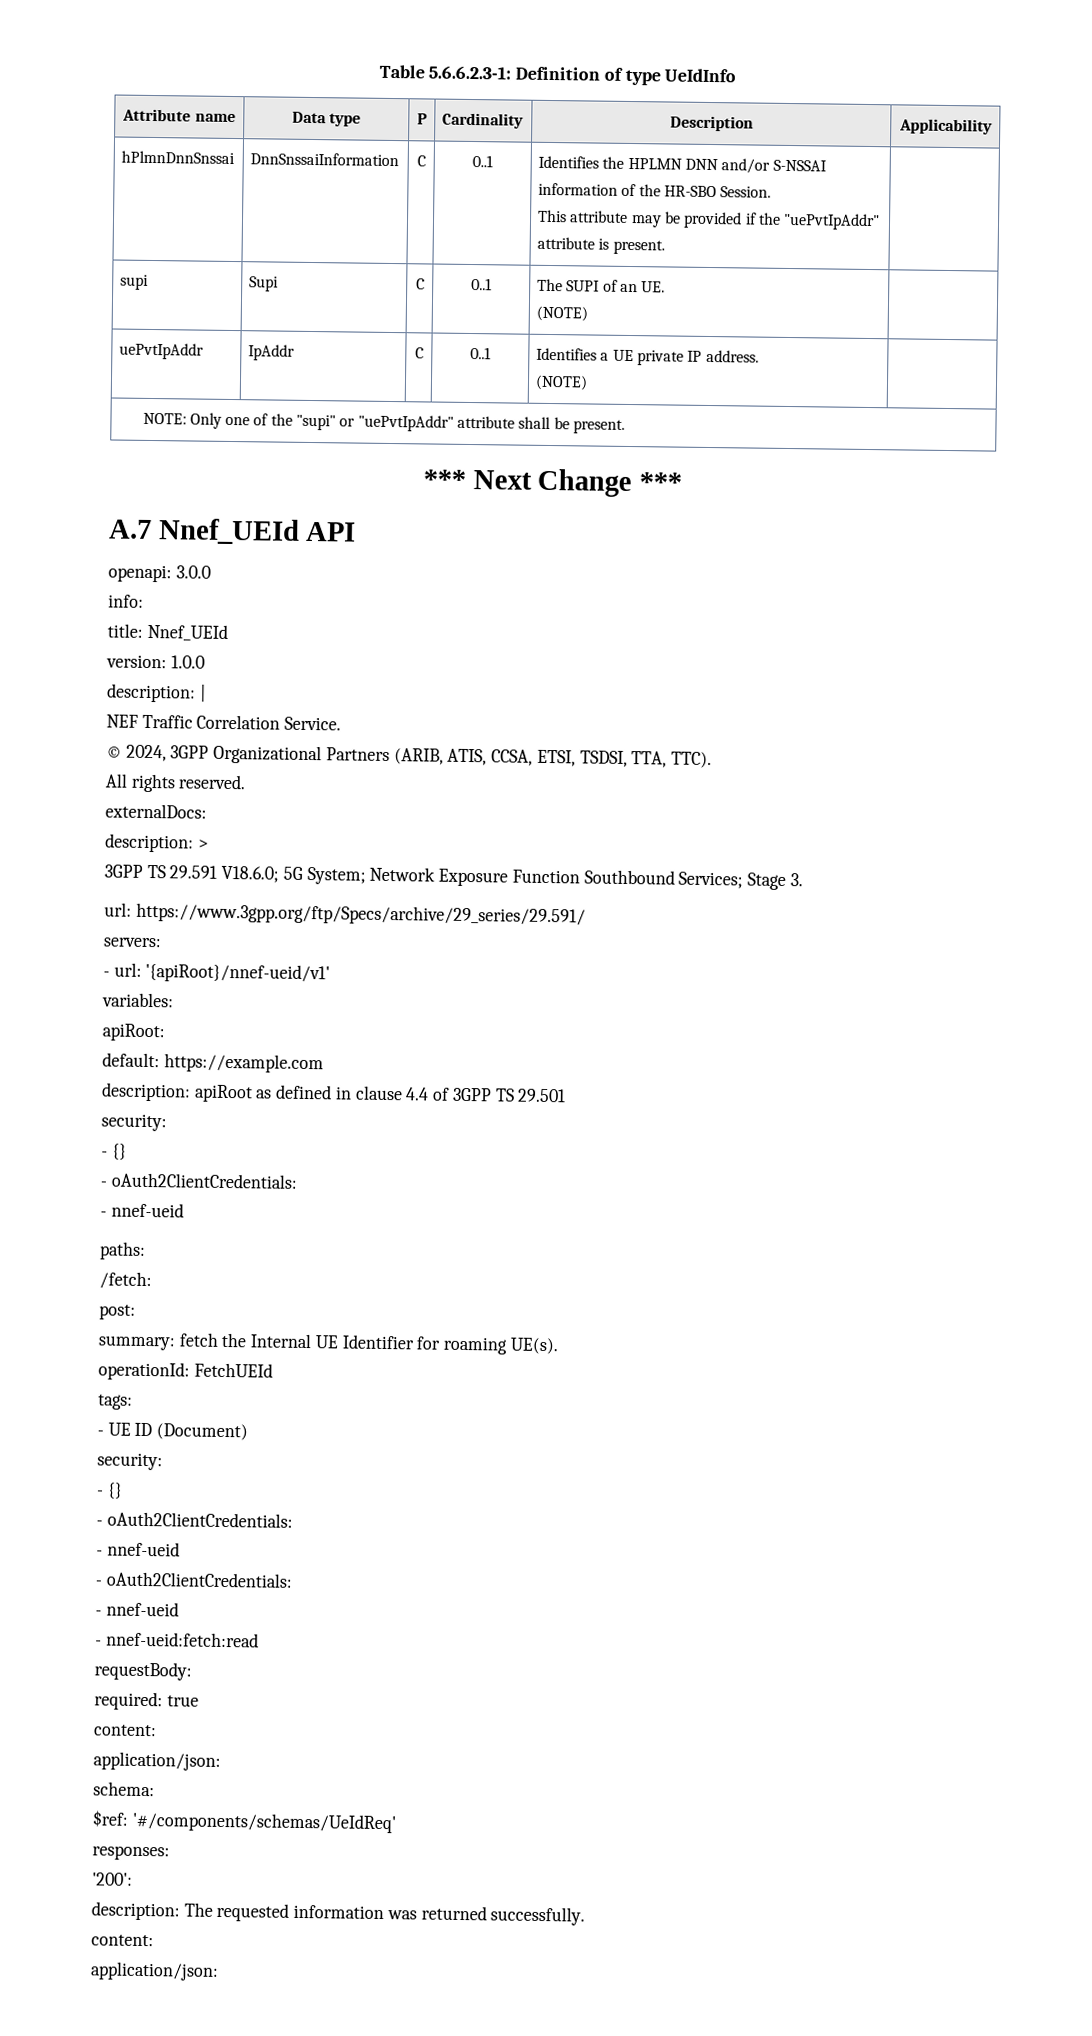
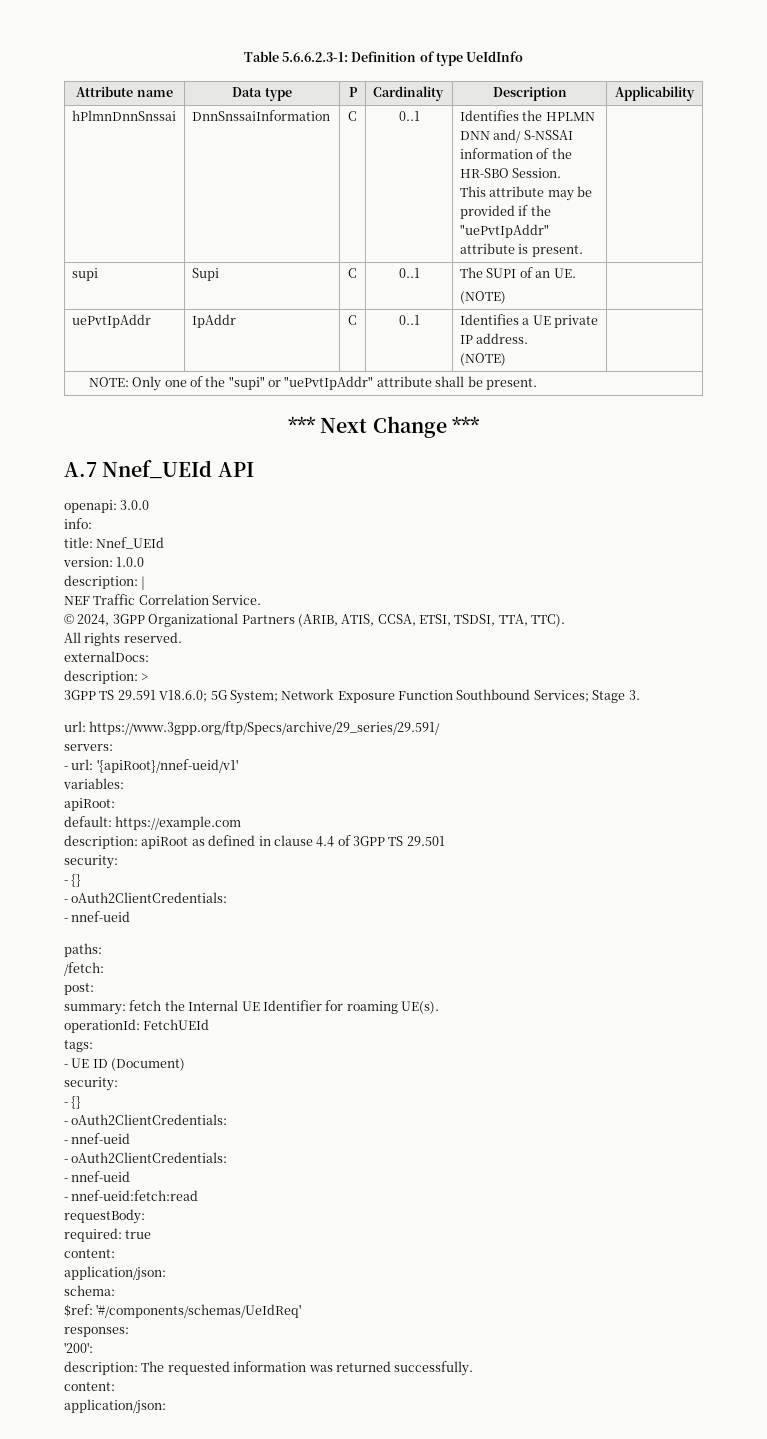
- hPlmnDnnSnssai | DnnSnssaiInformation | C | 0..1 | Identifies the HPLMN DNN and/or S-NSSAI information of the HR-SBO Session.
+ hPlmnDnnSnssai | DnnSnssaiInformation | C | 0..1 | Identifies the HPLMN DNN and/ S-NSSAI information of the HR-SBO Session.

